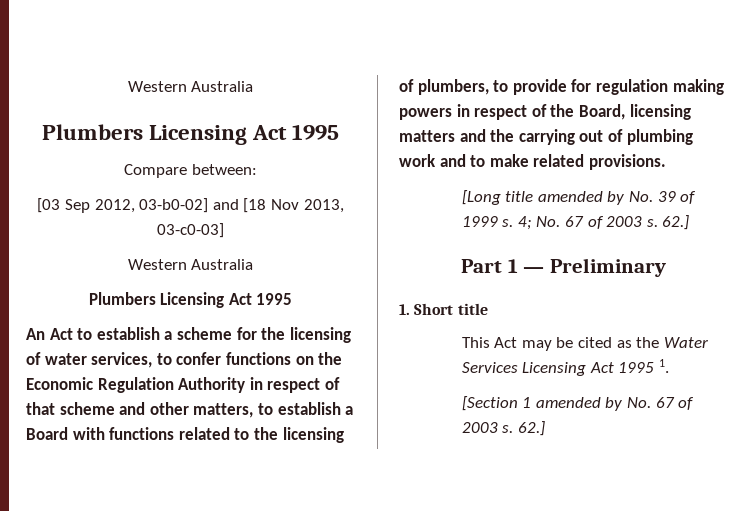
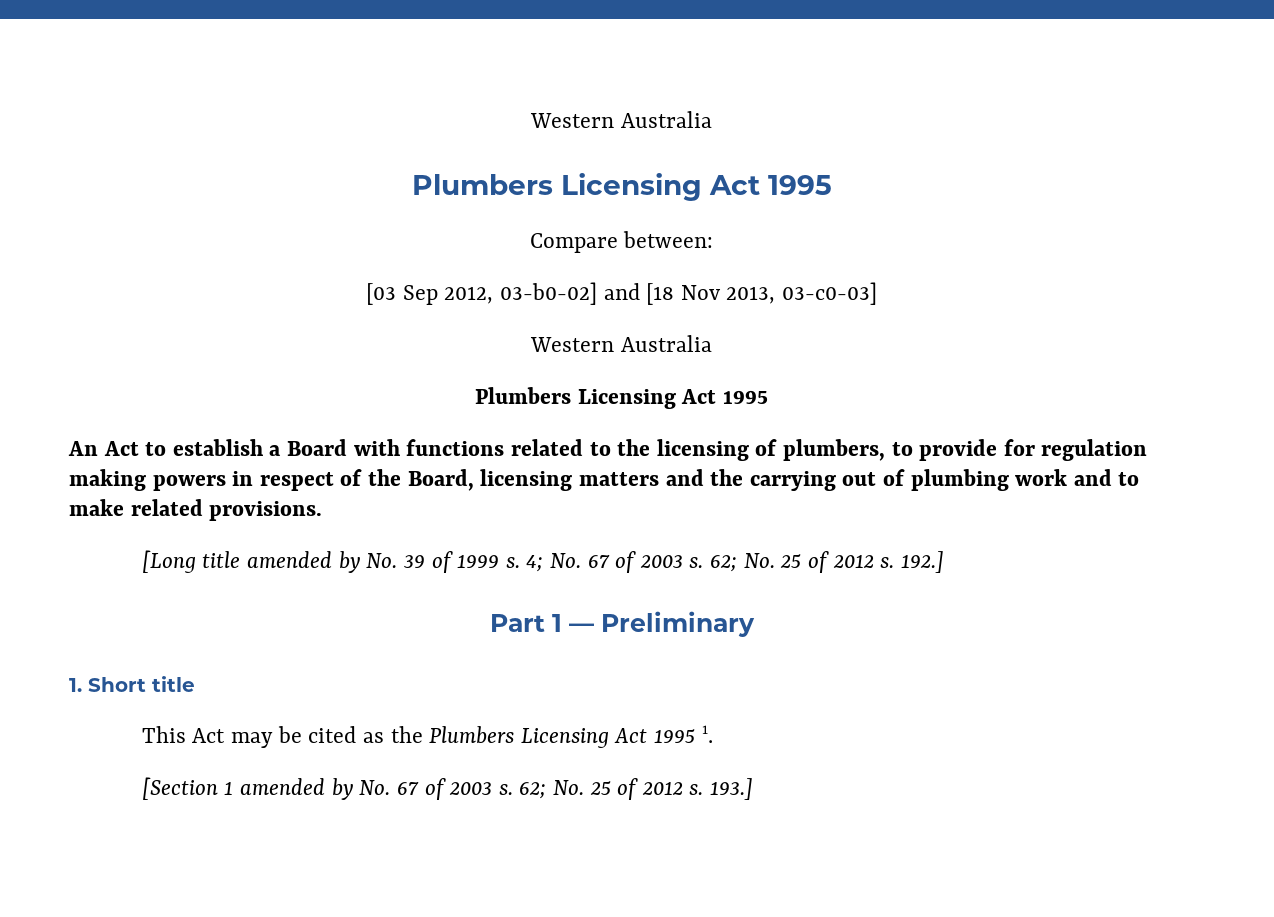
- An Act to establish a scheme for the licensing of water services, to confer functions on the Economic Regulation Authority in respect of that scheme and other matters, to establish a Board with functions related to the licensing of plumbers, to provide for regulation making powers in respect of the Board, licensing matters and the carrying out of plumbing work and to make related provisions.
+ An Act to establish a Board with functions related to the licensing of plumbers, to provide for regulation making powers in respect of the Board, licensing matters and the carrying out of plumbing work and to make related provisions.
- 4; No. 67 of 2003 s. 62.]
+ 4; No. 67 of 2003 s. 62; No. 25 of 2012 s. 192.]
- This Act may be cited as the Water Services Licensing Act 1995 1.
+ This Act may be cited as the Plumbers Licensing Act 1995 1.
- [Section 1 amended by No. 67 of 2003 s. 62.]
+ [Section 1 amended by No. 67 of 2003 s. 62; No. 25 of 2012 s. 193.]

